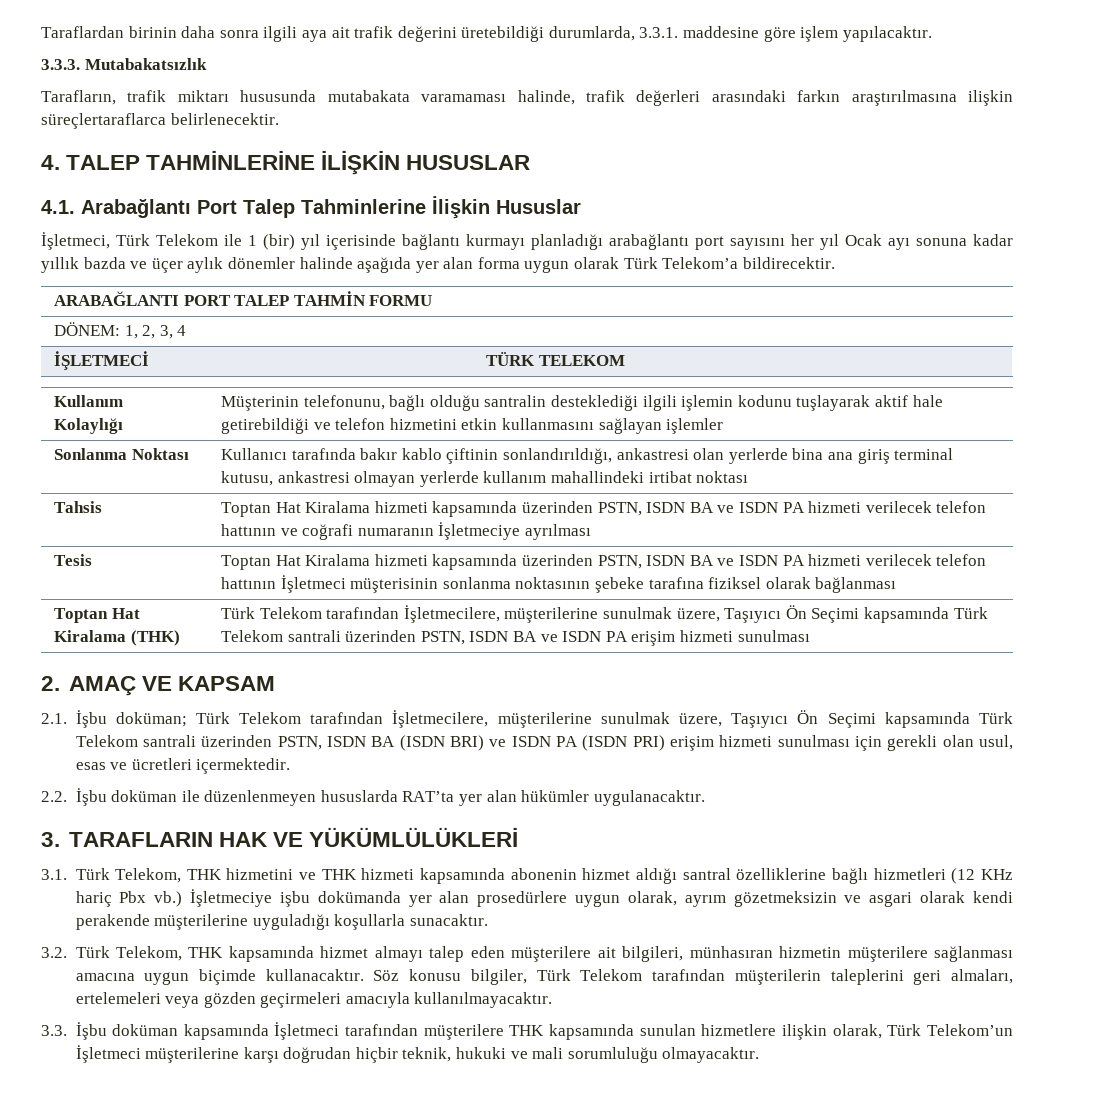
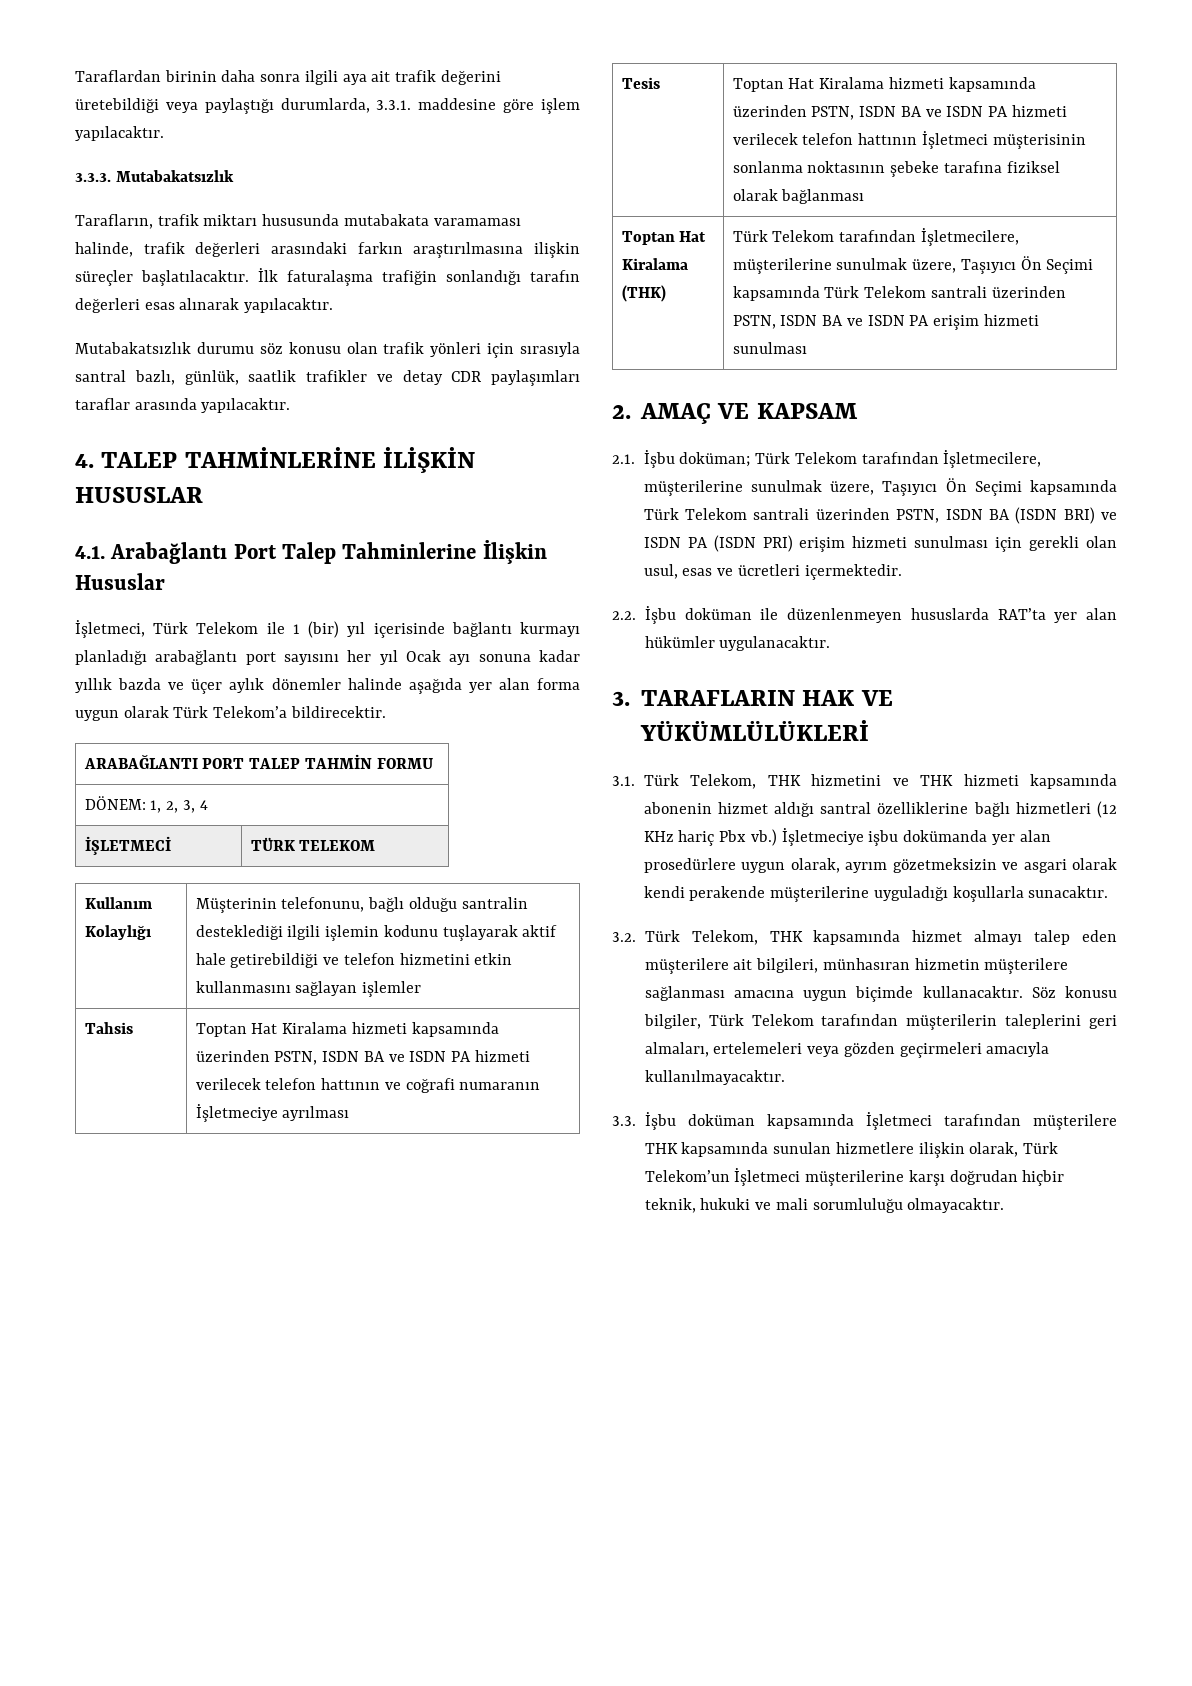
- Taraflardan birinin daha sonra ilgili aya ait trafik değerini üretebildiği durumlarda, 3.3.1. maddesine göre işlem yapılacaktır.
+ Taraflardan birinin daha sonra ilgili aya ait trafik değerini üretebildiği veya paylaştığı durumlarda, 3.3.1. maddesine göre işlem yapılacaktır.
- Tarafların, trafik miktarı hususunda mutabakata varamaması halinde, trafik değerleri arasındaki farkın araştırılmasına ilişkin süreçlertaraflarca belirlenecektir.
+ Tarafların, trafik miktarı hususunda mutabakata varamaması halinde, trafik değerleri arasındaki farkın araştırılmasına ilişkin süreçler başlatılacaktır. İlk faturalaşma trafiğin sonlandığı tarafın değerleri esas alınarak yapılacaktır.
+ Mutabakatsızlık durumu söz konusu olan trafik yönleri için sırasıyla santral bazlı, günlük, saatlik trafikler ve detay CDR paylaşımları taraflar arasında yapılacaktır.
- Sonlanma Noktası | Kullanıcı tarafında bakır kablo çiftinin sonlandırıldığı, ankastresi olan yerlerde bina ana giriş terminal kutusu, ankastresi olmayan yerlerde kullanım mahallindeki irtibat noktası

